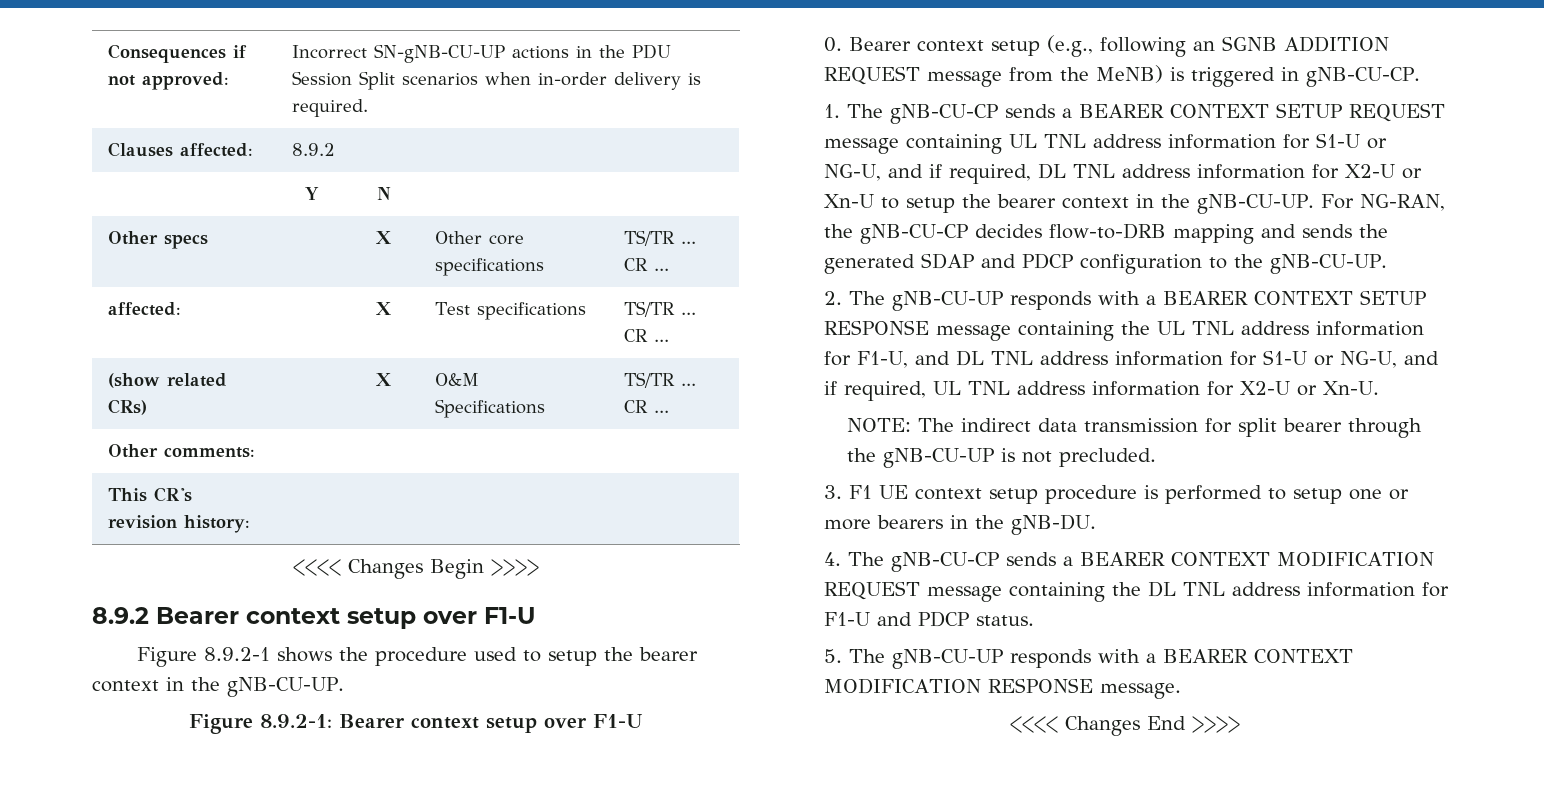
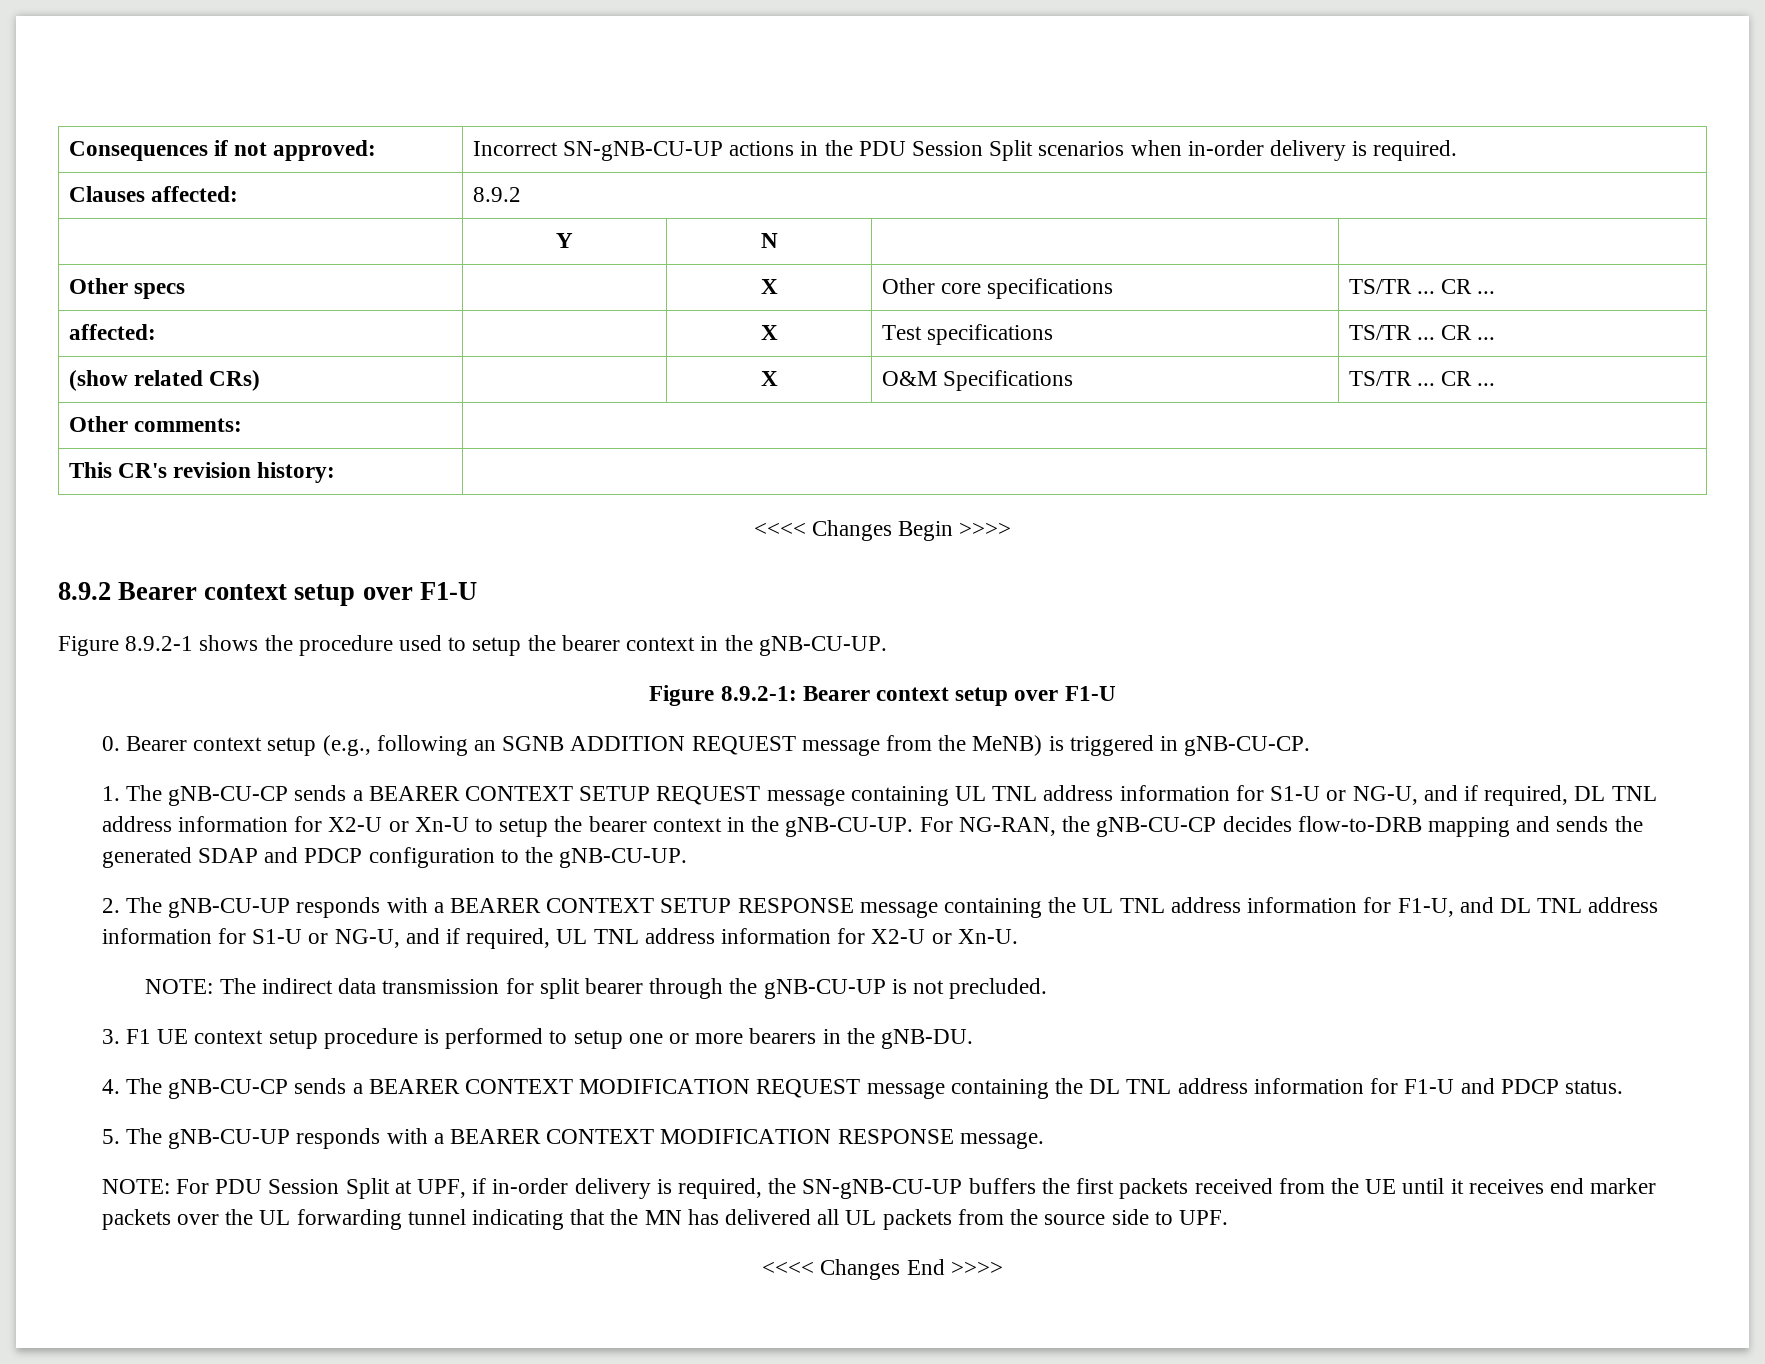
+ NOTE: For PDU Session Split at UPF, if in-order delivery is required, the SN-gNB-CU-UP buffers the first packets received from the UE until it receives end marker packets over the UL forwarding tunnel indicating that the MN has delivered all UL packets from the source side to UPF.

